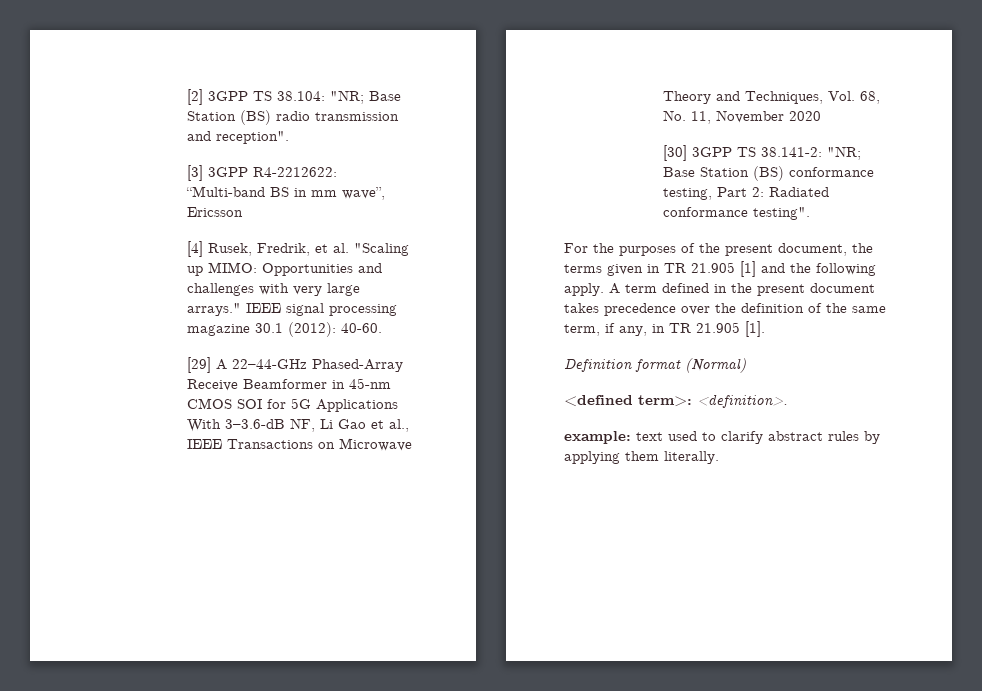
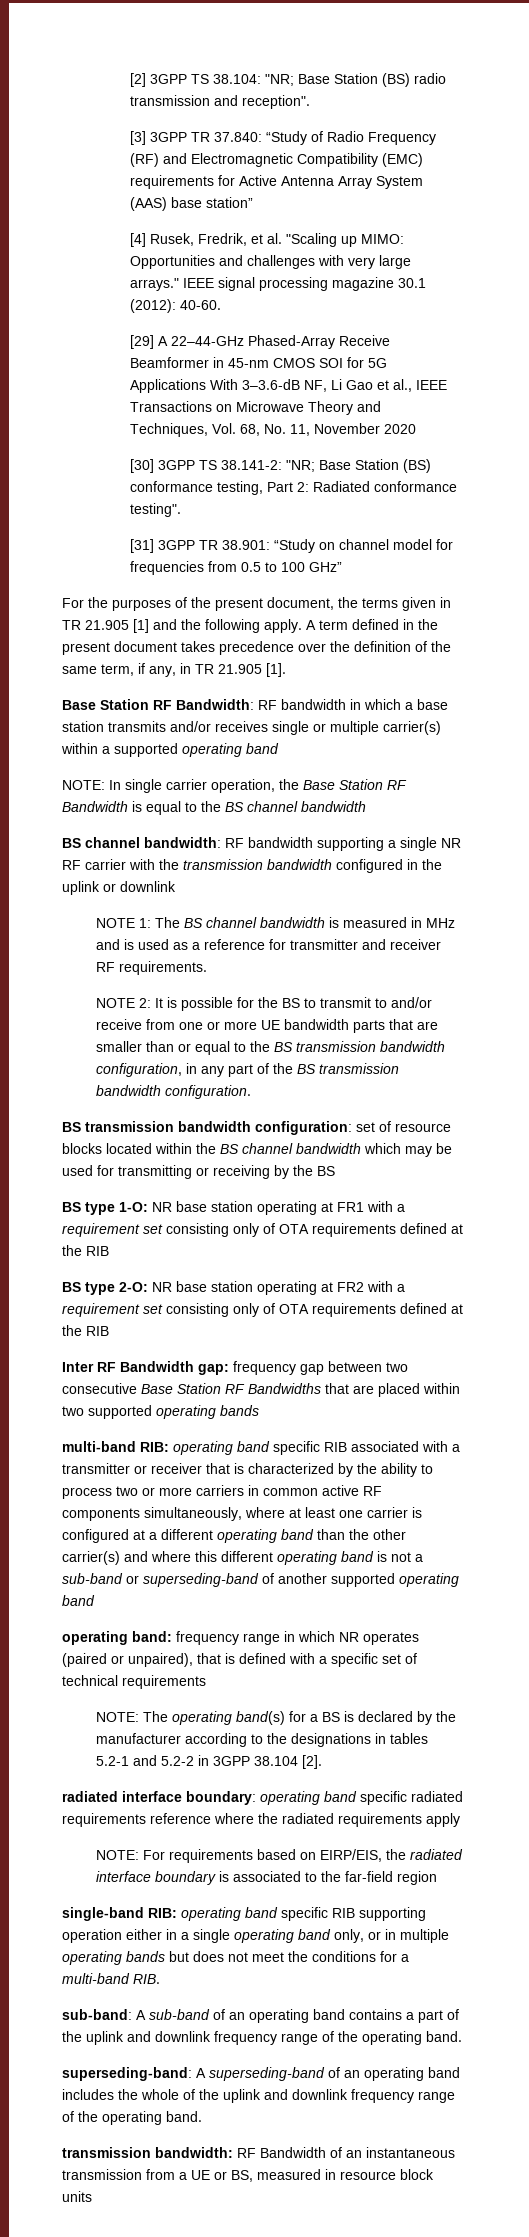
- [3] 3GPP R4-2212622: “Multi-band BS in mm wave”, Ericsson
+ [3] 3GPP TR 37.840: “Study of Radio Frequency (RF) and Electromagnetic Compatibility (EMC) requirements for Active Antenna Array System (AAS) base station”
+ [31] 3GPP TR 38.901: “Study on channel model for frequencies from 0.5 to 100 GHz”
- Definition format (Normal)
- <defined term>: <definition>.
- example: text used to clarify abstract rules by applying them literally.
+ Base Station RF Bandwidth: RF bandwidth in which a base station transmits and/or receives single or multiple carrier(s) within a supported operating band
+ NOTE: In single carrier operation, the Base Station RF Bandwidth is equal to the BS channel bandwidth
+ BS channel bandwidth: RF bandwidth supporting a single NR RF carrier with the transmission bandwidth configured in the uplink or downlink
+ NOTE 1: The BS channel bandwidth is measured in MHz and is used as a reference for transmitter and receiver RF requirements.
+ NOTE 2: It is possible for the BS to transmit to and/or receive from one or more UE bandwidth parts that are smaller than or equal to the BS transmission bandwidth configuration, in any part of the BS transmission bandwidth configuration.
+ BS transmission bandwidth configuration: set of resource blocks located within the BS channel bandwidth which may be used for transmitting or receiving by the BS
+ BS type 1-O: NR base station operating at FR1 with a requirement set consisting only of OTA requirements defined at the RIB
+ BS type 2-O: NR base station operating at FR2 with a requirement set consisting only of OTA requirements defined at the RIB
+ Inter RF Bandwidth gap: frequency gap between two consecutive Base Station RF Bandwidths that are placed within two supported operating bands
+ multi-band RIB: operating band specific RIB associated with a transmitter or receiver that is characterized by the ability to process two or more carriers in common active RF components simultaneously, where at least one carrier is configured at a different operating band than the other carrier(s) and where this different operating band is not a sub-band or superseding-band of another supported operating band
+ operating band: frequency range in which NR operates (paired or unpaired), that is defined with a specific set of technical requirements
+ NOTE: The operating band(s) for a BS is declared by the manufacturer according to the designations in tables 5.2-1 and 5.2-2 in 3GPP 38.104 [2].
+ radiated interface boundary: operating band specific radiated requirements reference where the radiated requirements apply
+ NOTE: For requirements based on EIRP/EIS, the radiated interface boundary is associated to the far-field region
+ single-band RIB: operating band specific RIB supporting operation either in a single operating band only, or in multiple operating bands but does not meet the conditions for a multi-band RIB.
+ sub-band: A sub-band of an operating band contains a part of the uplink and downlink frequency range of the operating band.
+ superseding-band: A superseding-band of an operating band includes the whole of the uplink and downlink frequency range of the operating band.
+ transmission bandwidth: RF Bandwidth of an instantaneous transmission from a UE or BS, measured in resource block units

